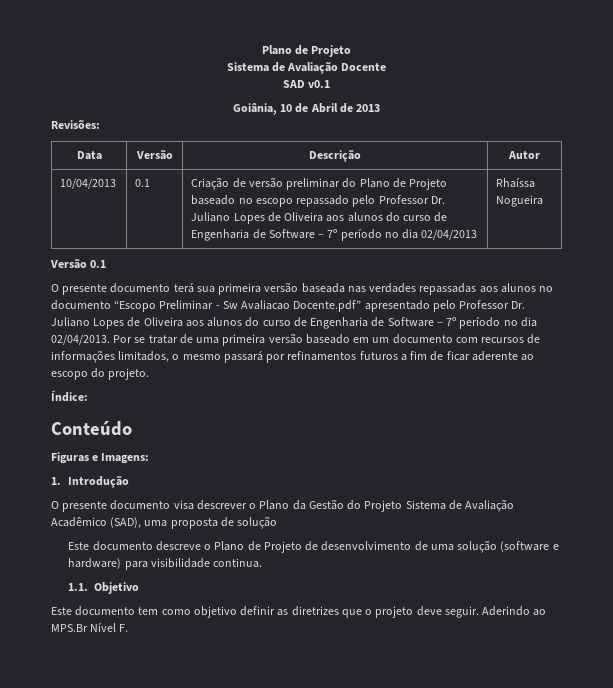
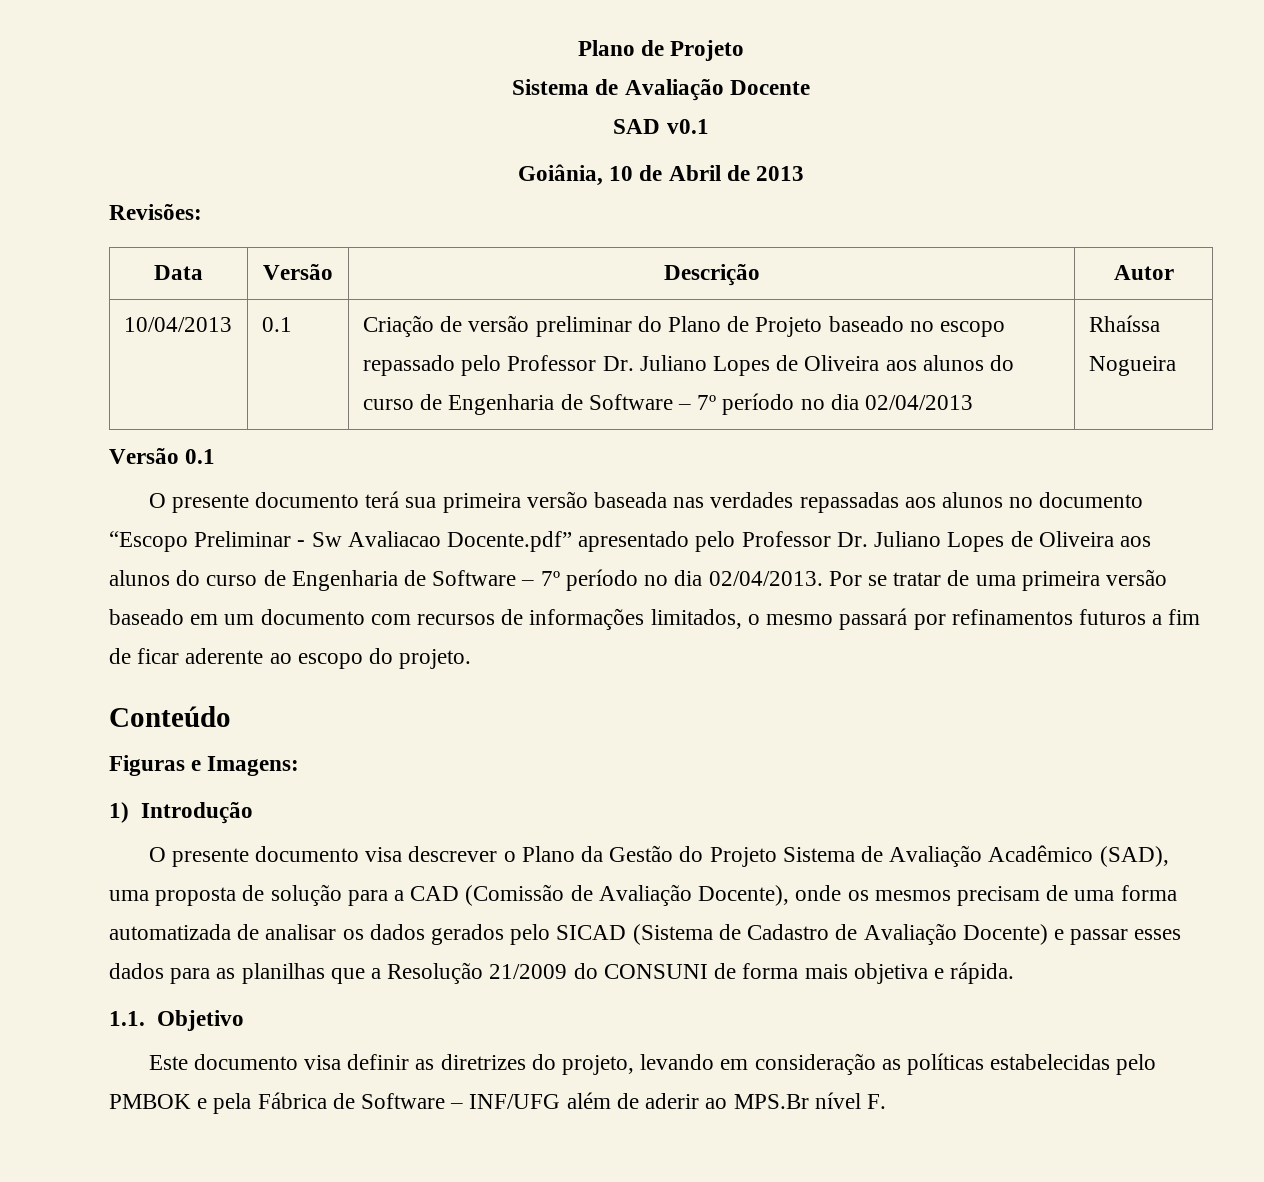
- Índice:
- 1. Introdução
+ 1) Introdução
- O presente documento visa descrever o Plano da Gestão do Projeto Sistema de Avaliação Acadêmico (SAD), uma proposta de solução
- Este documento descreve o Plano de Projeto de desenvolvimento de uma solução (software e hardware) para visibilidade continua.
+ O presente documento visa descrever o Plano da Gestão do Projeto Sistema de Avaliação Acadêmico (SAD), uma proposta de solução para a CAD (Comissão de Avaliação Docente), onde os mesmos precisam de uma forma automatizada de analisar os dados gerados pelo SICAD (Sistema de Cadastro de Avaliação Docente) e passar esses dados para as planilhas que a Resolução 21/2009 do CONSUNI de forma mais objetiva e rápida.
  1.1. Objetivo
- Este documento tem como objetivo definir as diretrizes que o projeto deve seguir. Aderindo ao MPS.Br Nível F.
+ Este documento visa definir as diretrizes do projeto, levando em consideração as políticas estabelecidas pelo PMBOK e pela Fábrica de Software – INF/UFG além de aderir ao MPS.Br nível F.

